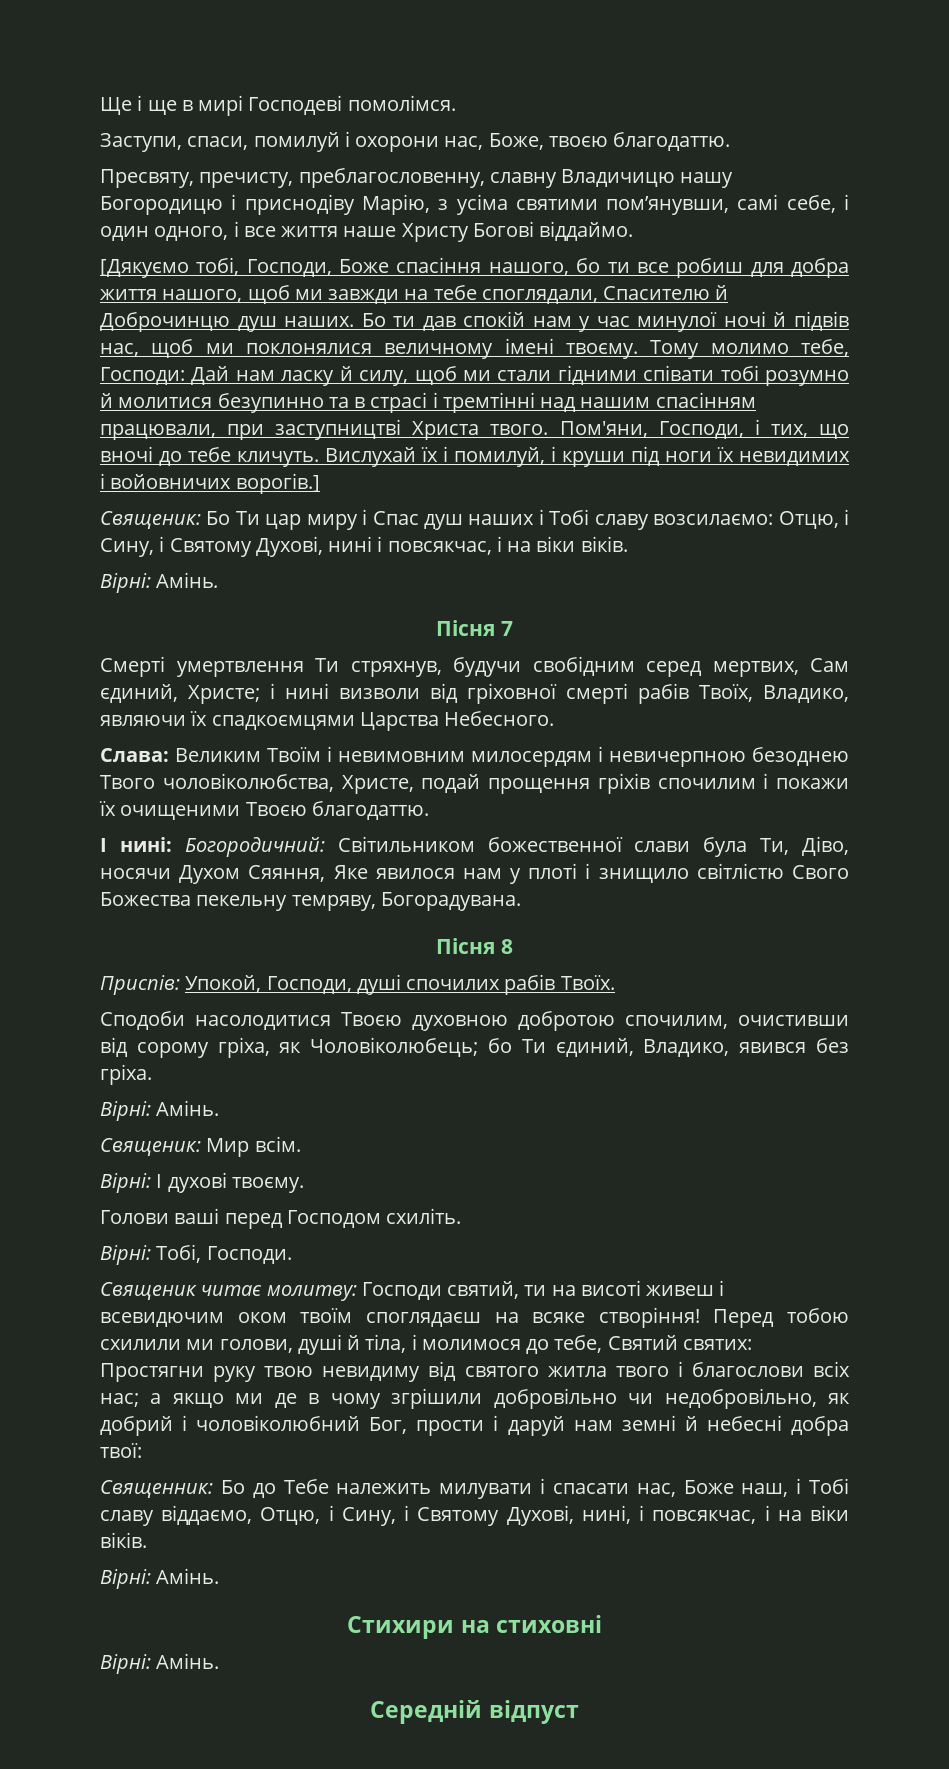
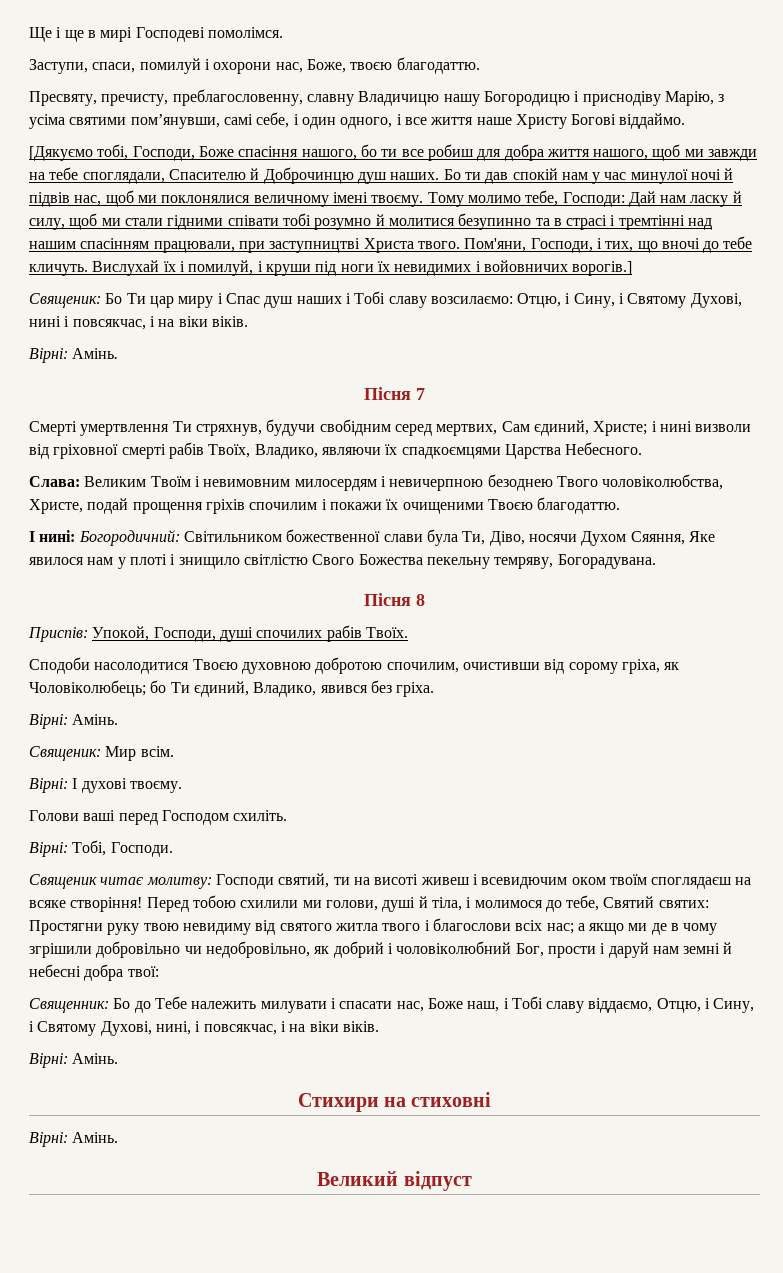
- Середній відпуст
+ Великий відпуст

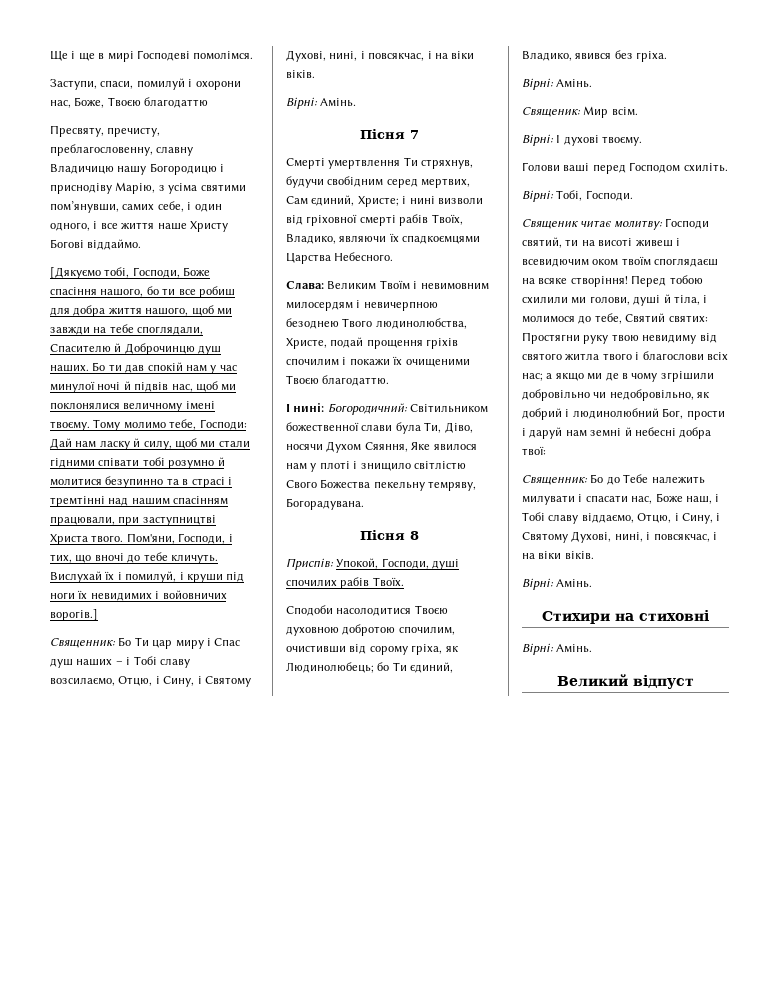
- Заступи, спаси, помилуй і охорони нас, Боже, твоєю благодаттю.
+ Заступи, спаси, помилуй і охорони нас, Боже, Твоєю благодаттю
- Пресвяту, пречисту, преблагословенну, славну Владичицю нашу Богородицю і приснодіву Марію, з усіма святими пом’янувши, самі себе, і один одного, і все життя наше Христу Богові віддаймо.
+ Пресвяту, пречисту, преблагословенну, славну Владичицю нашу Богородицю і приснодіву Марію, з усіма святими пом’янувши, самих себе, і один одного, і все життя наше Христу Богові віддаймо.
- Священик: Бо Ти цар миру і Спас душ наших і Тобі славу возсилаємо: Отцю, і Сину, і Святому Духові, нині і повсякчас, і на віки віків.
+ Священник: Бо Ти цар миру і Спас душ наших – і Тобі славу возсилаємо, Отцю, і Сину, і Святому Духові, нині, і повсякчас, і на віки віків.
- Слава: Великим Твоїм і невимовним милосердям і невичерпною безоднею Твого чоловіколюбства, Христе, подай прощення гріхів спочилим і покажи їх очищеними Твоєю благодаттю.
+ Слава: Великим Твоїм і невимовним милосердям і невичерпною безоднею Твого людинолюбства, Христе, подай прощення гріхів спочилим і покажи їх очищеними Твоєю благодаттю.
- Сподоби насолодитися Твоєю духовною добротою спочилим, очистивши від сорому гріха, як Чоловіколюбець; бо Ти єдиний, Владико, явився без гріха.
+ Сподоби насолодитися Твоєю духовною добротою спочилим, очистивши від сорому гріха, як Людинолюбець; бо Ти єдиний, Владико, явився без гріха.
- Перед тобою схилили ми голови, душі й тіла, і молимося до тебе, Святий святих: Простягни руку твою невидиму від святого житла твого і благослови всіх нас; а якщо ми де в чому згрішили добровільно чи недобровільно, як добрий і чоловіколюбний Бог, прости і даруй нам земні й небесні добра твої:
+ Перед тобою схилили ми голови, душі й тіла, і молимося до тебе, Святий святих: Простягни руку твою невидиму від святого житла твого і благослови всіх нас; а якщо ми де в чому згрішили добровільно чи недобровільно, як добрий і людинолюбний Бог, прости і даруй нам земні й небесні добра твої:

